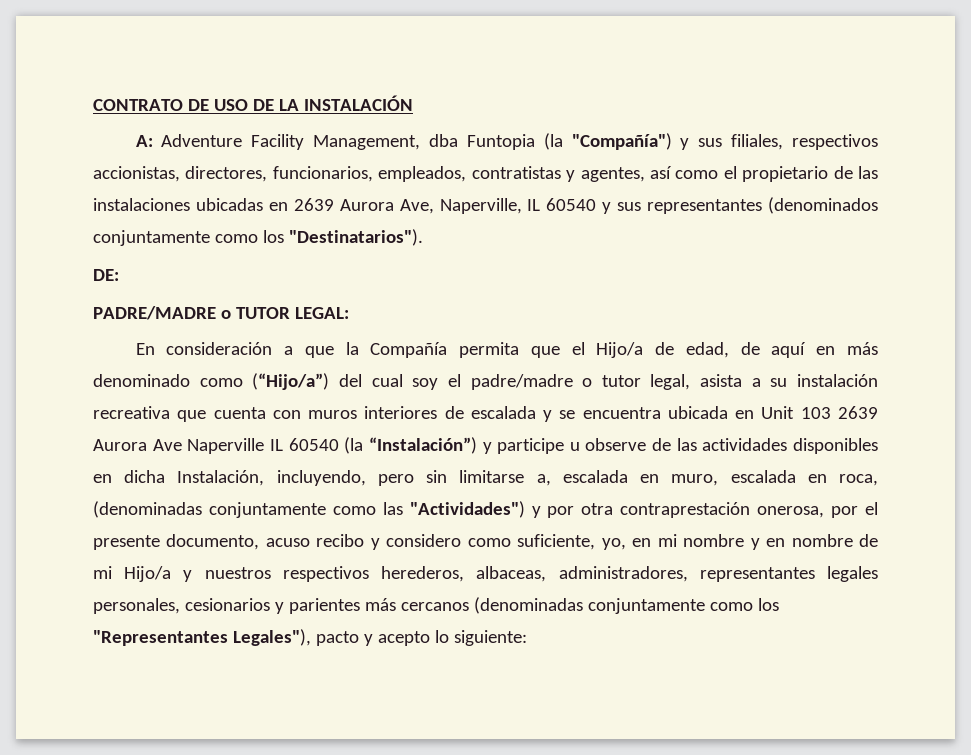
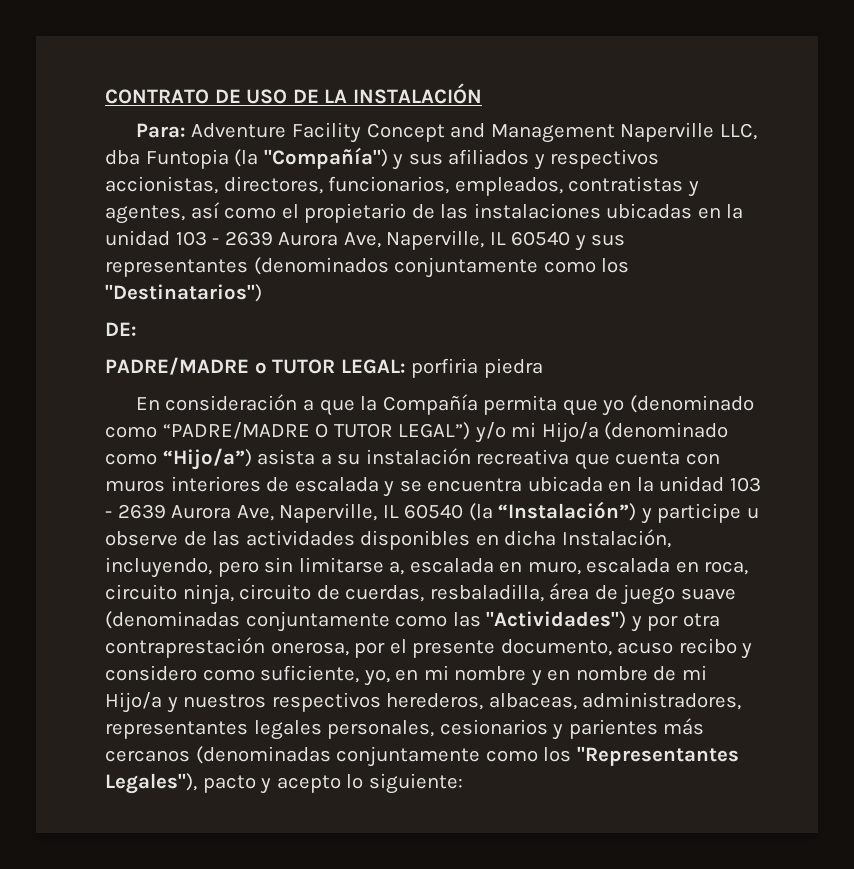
- A: Adventure Facility Management, dba Funtopia (la "Compañía") y sus filiales, respectivos accionistas, directores, funcionarios, empleados, contratistas y agentes, así como el propietario de las instalaciones ubicadas en 2639 Aurora Ave, Naperville, IL 60540 y sus representantes (denominados conjuntamente como los "Destinatarios").
+ Para: Adventure Facility Concept and Management Naperville LLC, dba Funtopia (la "Compañía") y sus afiliados y respectivos accionistas, directores, funcionarios, empleados, contratistas y agentes, así como el propietario de las instalaciones ubicadas en la unidad 103 - 2639 Aurora Ave, Naperville, IL 60540 y sus representantes (denominados conjuntamente como los "Destinatarios")
- PADRE/MADRE o TUTOR LEGAL:
+ PADRE/MADRE o TUTOR LEGAL: porfiria piedra
- En consideración a que la Compañía permita que el Hijo/a de edad, de aquí en más denominado como (“Hijo/a”) del cual soy el padre/madre o tutor legal, asista a su instalación recreativa que cuenta con muros interiores de escalada y se encuentra ubicada en Unit 103 2639 Aurora Ave Naperville IL 60540 (la “Instalación”) y participe u observe de las actividades disponibles en dicha Instalación, incluyendo, pero sin limitarse a, escalada en muro, escalada en roca, (denominadas conjuntamente como las "Actividades") y por otra contraprestación onerosa, por el presente documento, acuso recibo y considero como suficiente, yo, en mi nombre y en nombre de mi Hijo/a y nuestros respectivos herederos, albaceas, administradores, representantes legales personales, cesionarios y parientes más cercanos (denominadas conjuntamente como los "Representantes Legales"), pacto y acepto lo siguiente:
+ En consideración a que la Compañía permita que yo (denominado como “PADRE/MADRE O TUTOR LEGAL”) y/o mi Hijo/a (denominado como “Hijo/a”) asista a su instalación recreativa que cuenta con muros interiores de escalada y se encuentra ubicada en la unidad 103 - 2639 Aurora Ave, Naperville, IL 60540 (la “Instalación”) y participe u observe de las actividades disponibles en dicha Instalación, incluyendo, pero sin limitarse a, escalada en muro, escalada en roca, circuito ninja, circuito de cuerdas, resbaladilla, área de juego suave (denominadas conjuntamente como las "Actividades") y por otra contraprestación onerosa, por el presente documento, acuso recibo y considero como suficiente, yo, en mi nombre y en nombre de mi Hijo/a y nuestros respectivos herederos, albaceas, administradores, representantes legales personales, cesionarios y parientes más cercanos (denominadas conjuntamente como los "Representantes Legales"), pacto y acepto lo siguiente:

